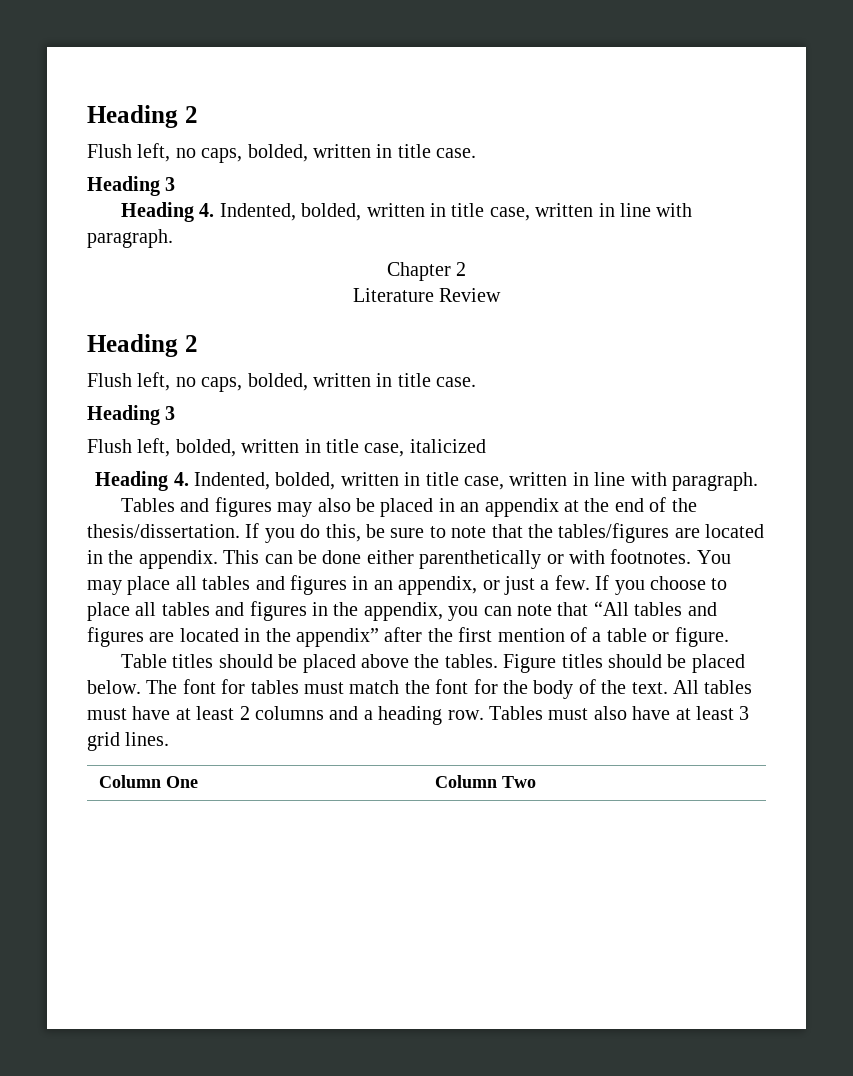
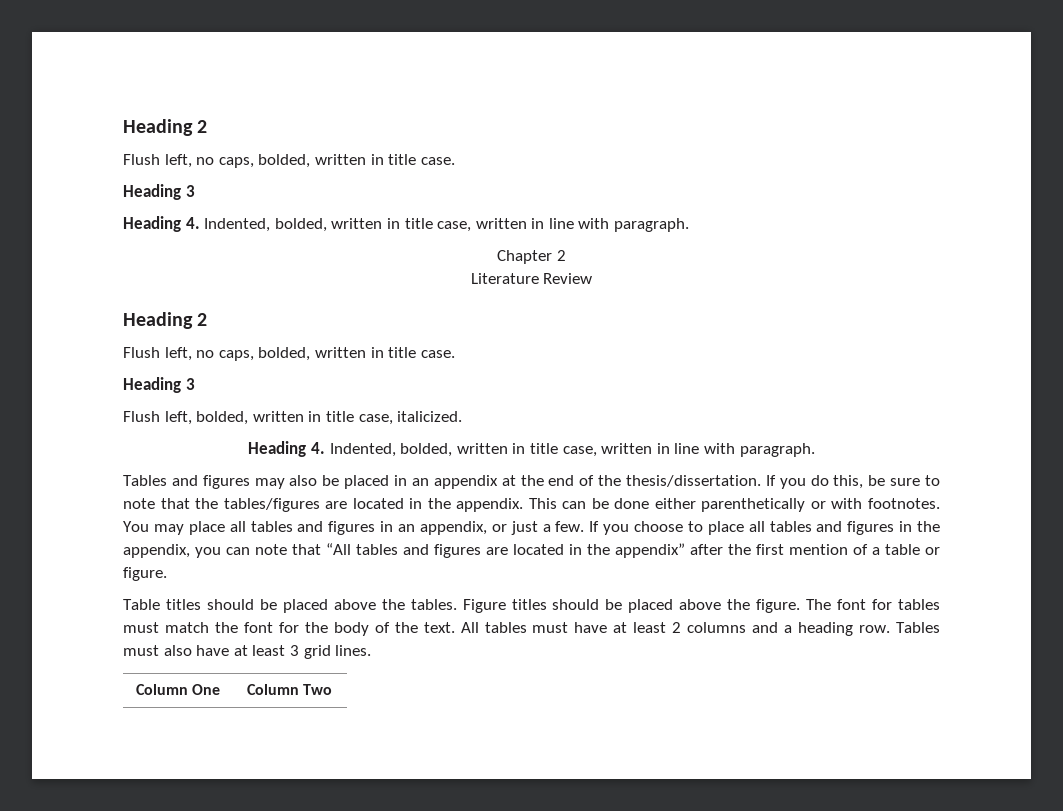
- Flush left, bolded, written in title case, italicized
+ Flush left, bolded, written in title case, italicized.
- Figure titles should be placed below.
+ Figure titles should be placed above the figure.

